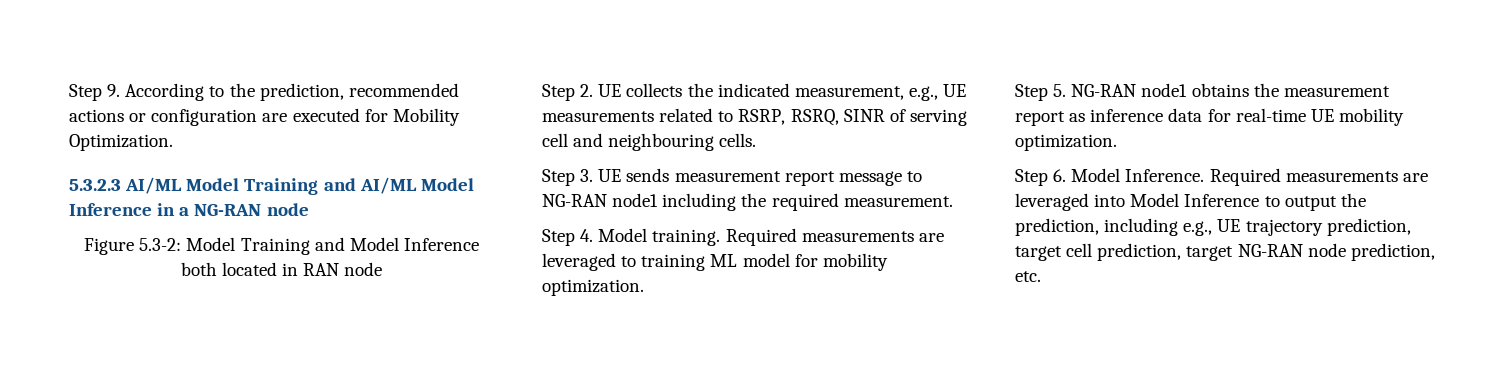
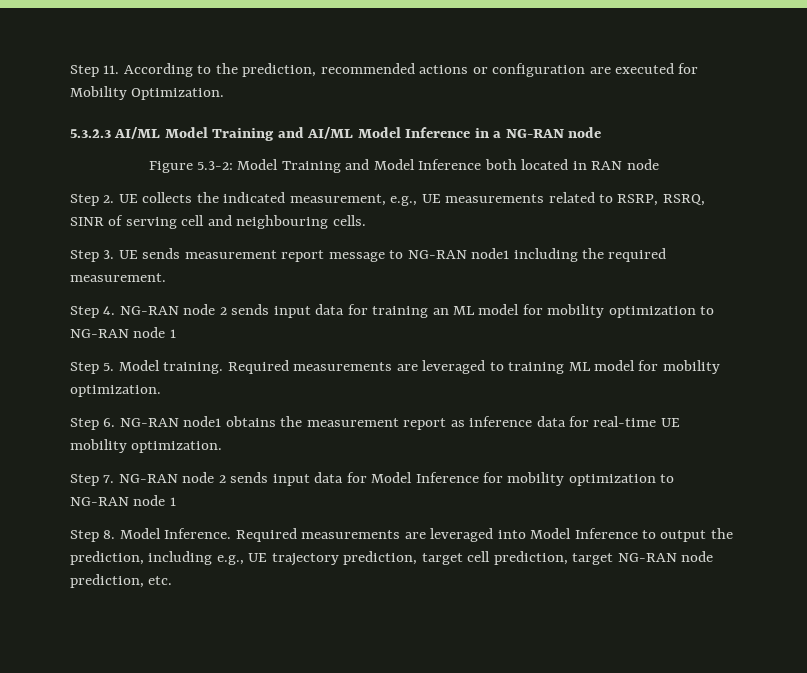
- Step 9. According to the prediction, recommended actions or configuration are executed for Mobility Optimization.
+ Step 11. According to the prediction, recommended actions or configuration are executed for Mobility Optimization.
- Step 4. Model training.
+ Step 4. NG-RAN node 2 sends input data for training an ML model for mobility optimization to NG-RAN node 1
+ Step 5. Model training.
- Step 5. NG-RAN node1 obtains the measurement report as inference data for real-time UE mobility optimization.
+ Step 6. NG-RAN node1 obtains the measurement report as inference data for real-time UE mobility optimization.
- Step 6. Model Inference.
+ Step 7. NG-RAN node 2 sends input data for Model Inference for mobility optimization to NG-RAN node 1
+ Step 8. Model Inference.

